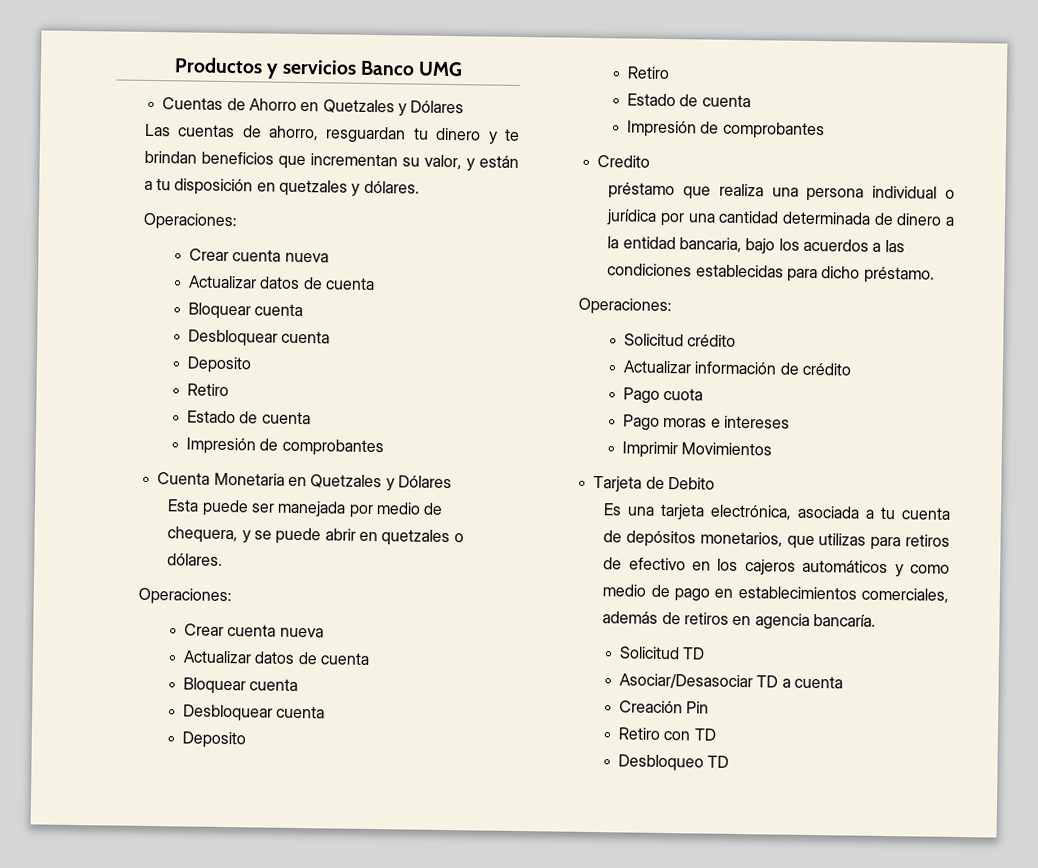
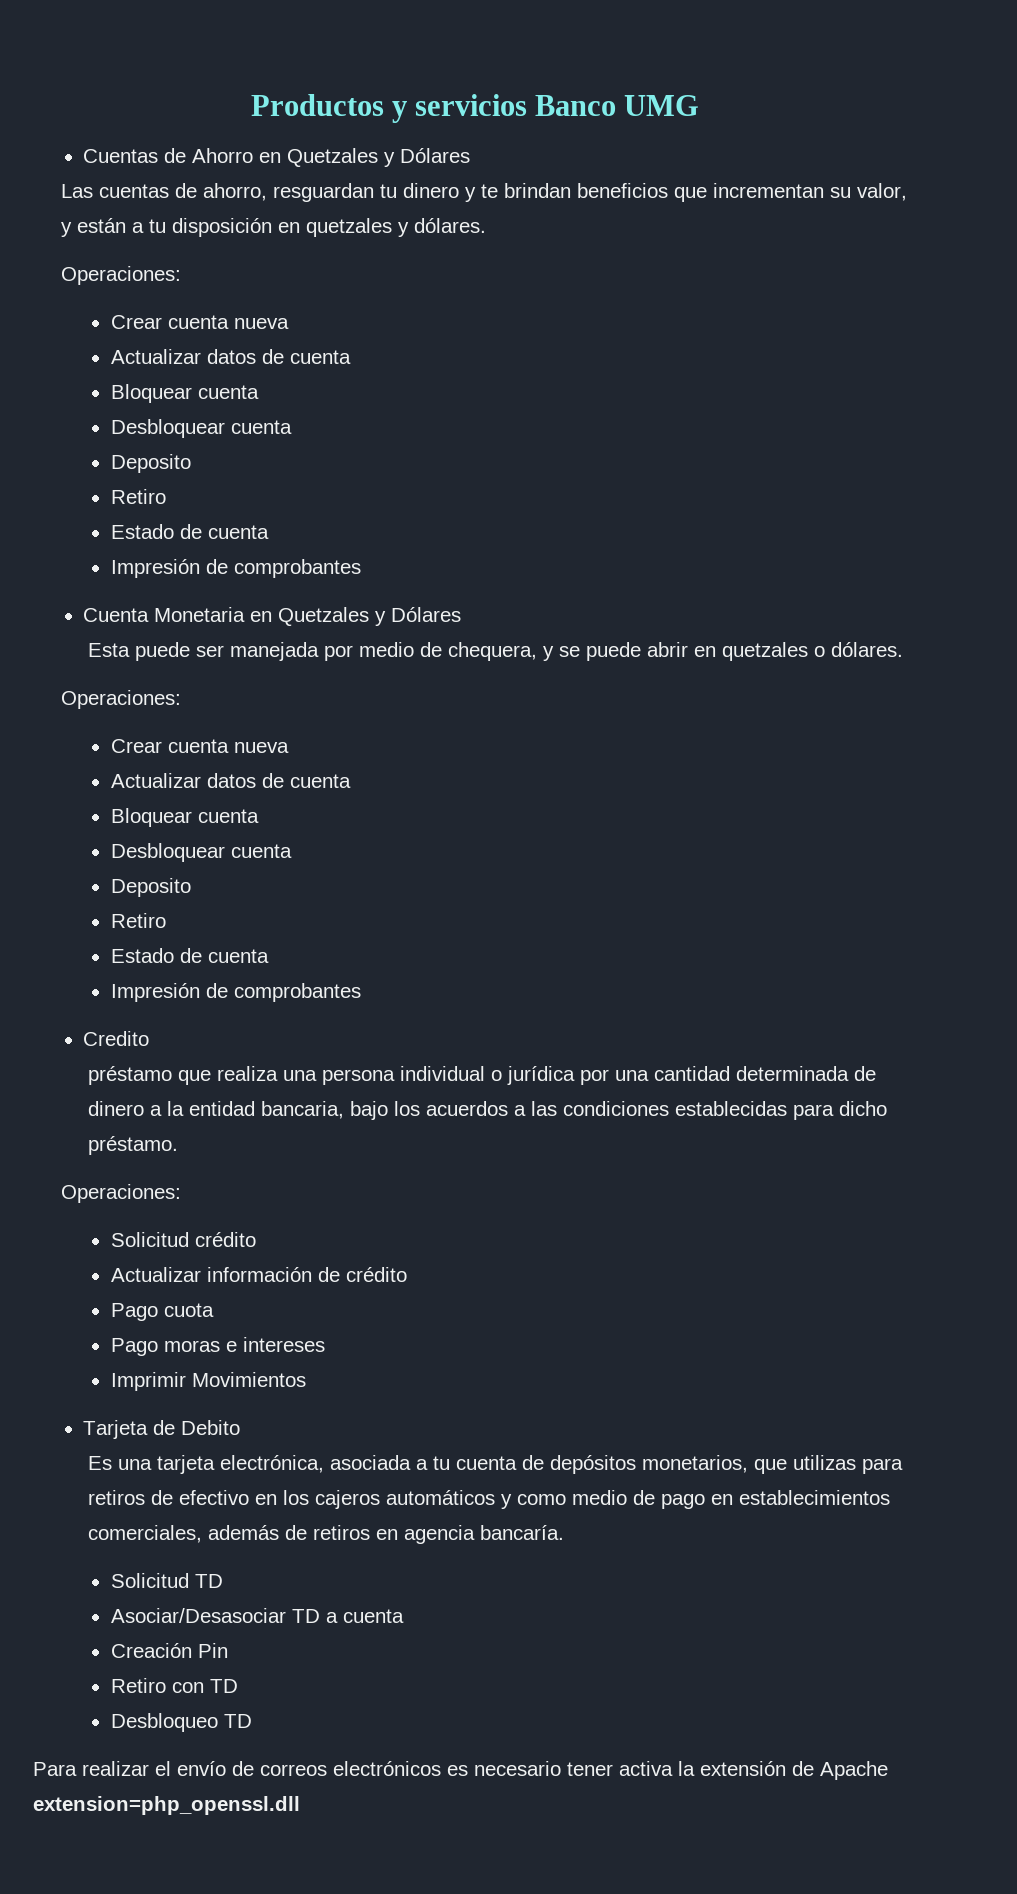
+ Para realizar el envío de correos electrónicos es necesario tener activa la extensión de Apache extension=php_openssl.dll

